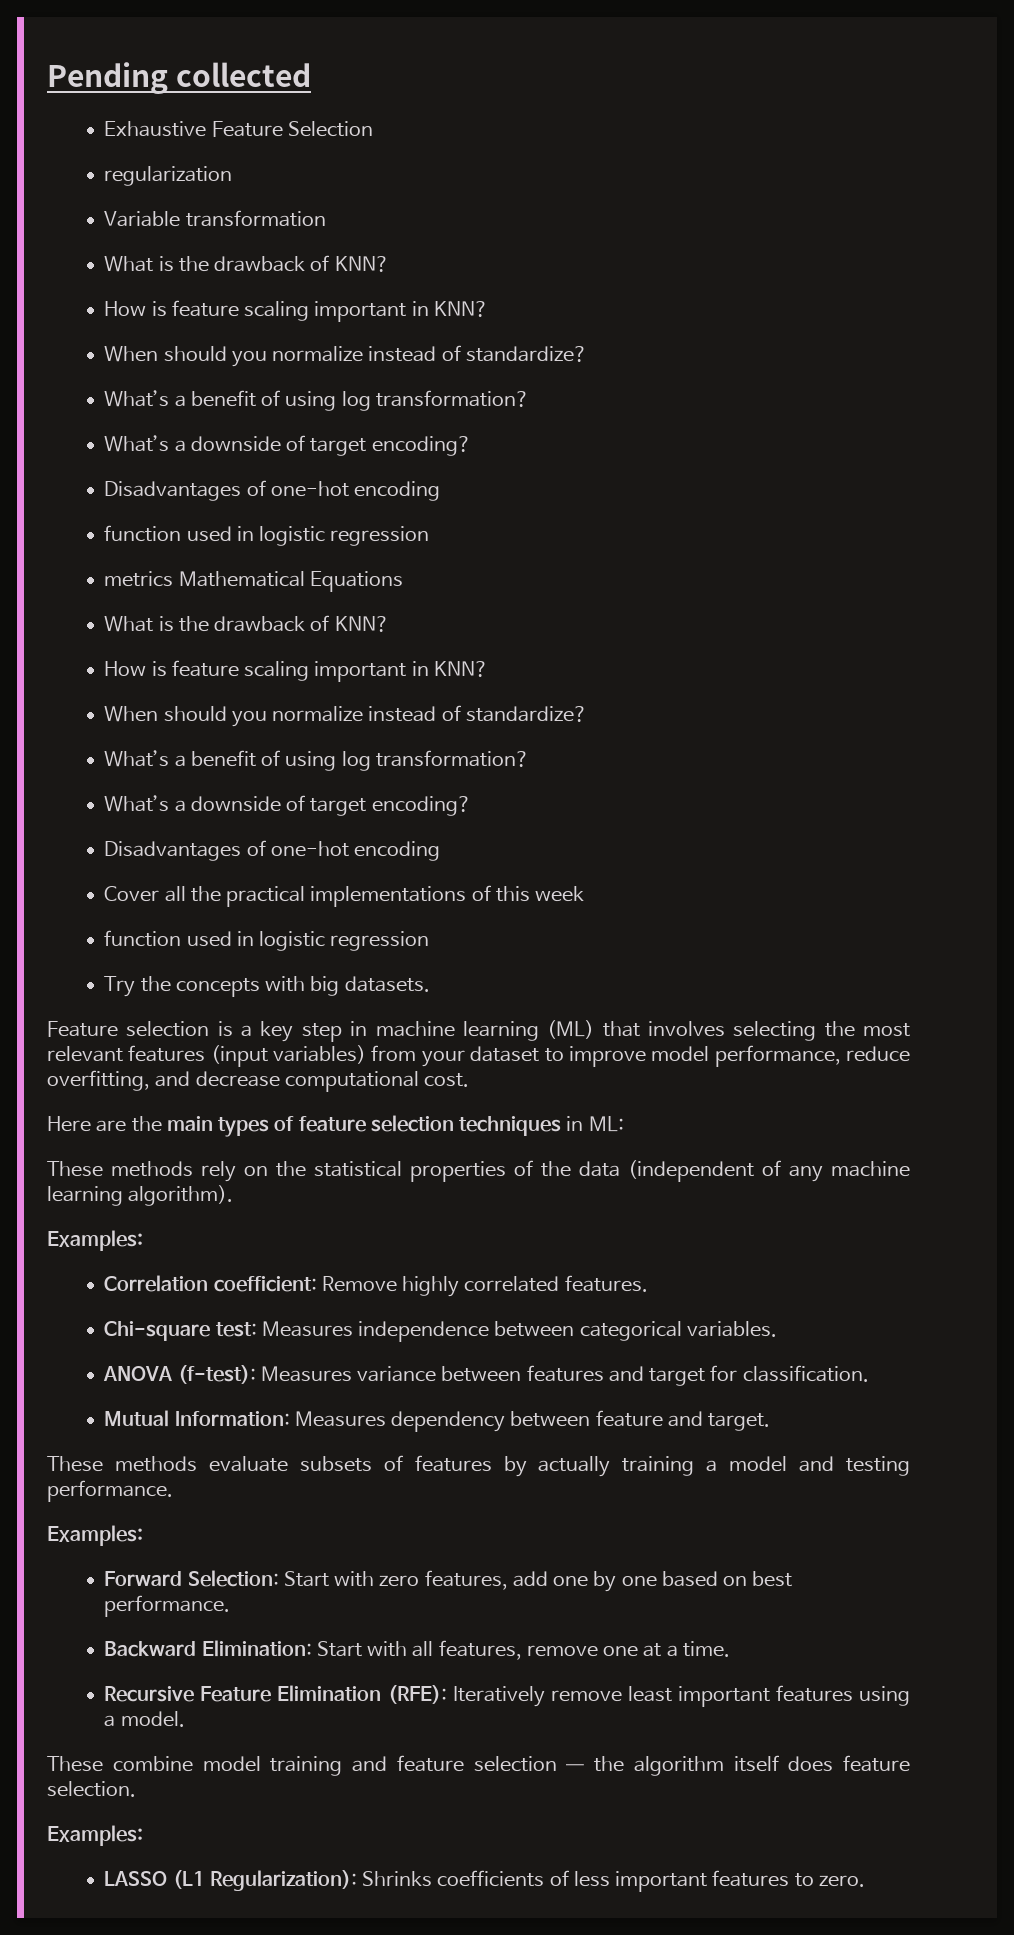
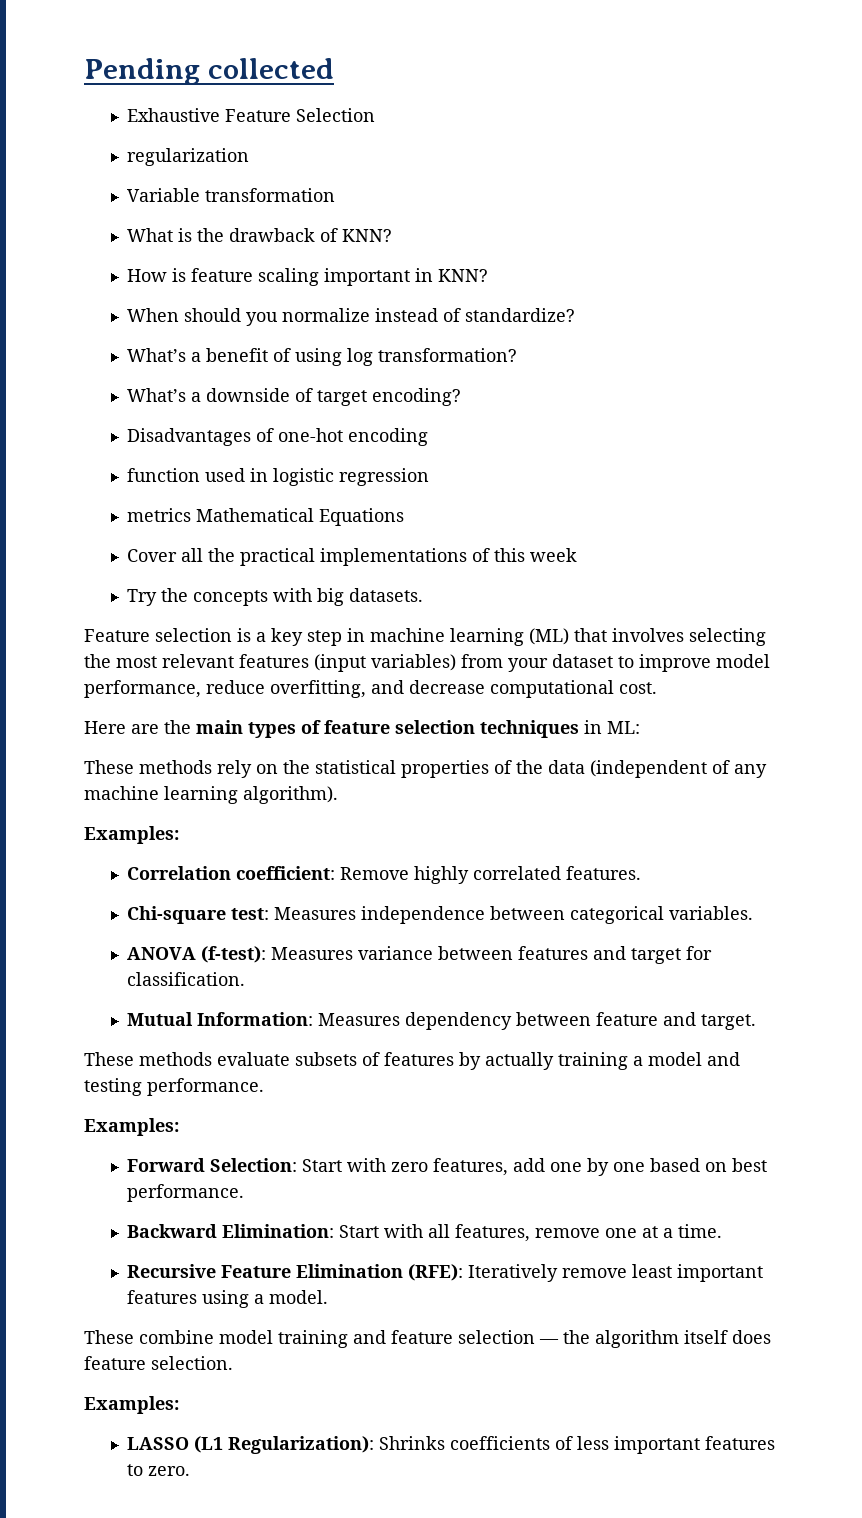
  metrics Mathematical Equations
- What is the drawback of KNN?
- How is feature scaling important in KNN?
- When should you normalize instead of standardize?
- What’s a benefit of using log transformation?
- What’s a downside of target encoding?
- Disadvantages of one-hot encoding
  Cover all the practical implementations of this week
- function used in logistic regression

